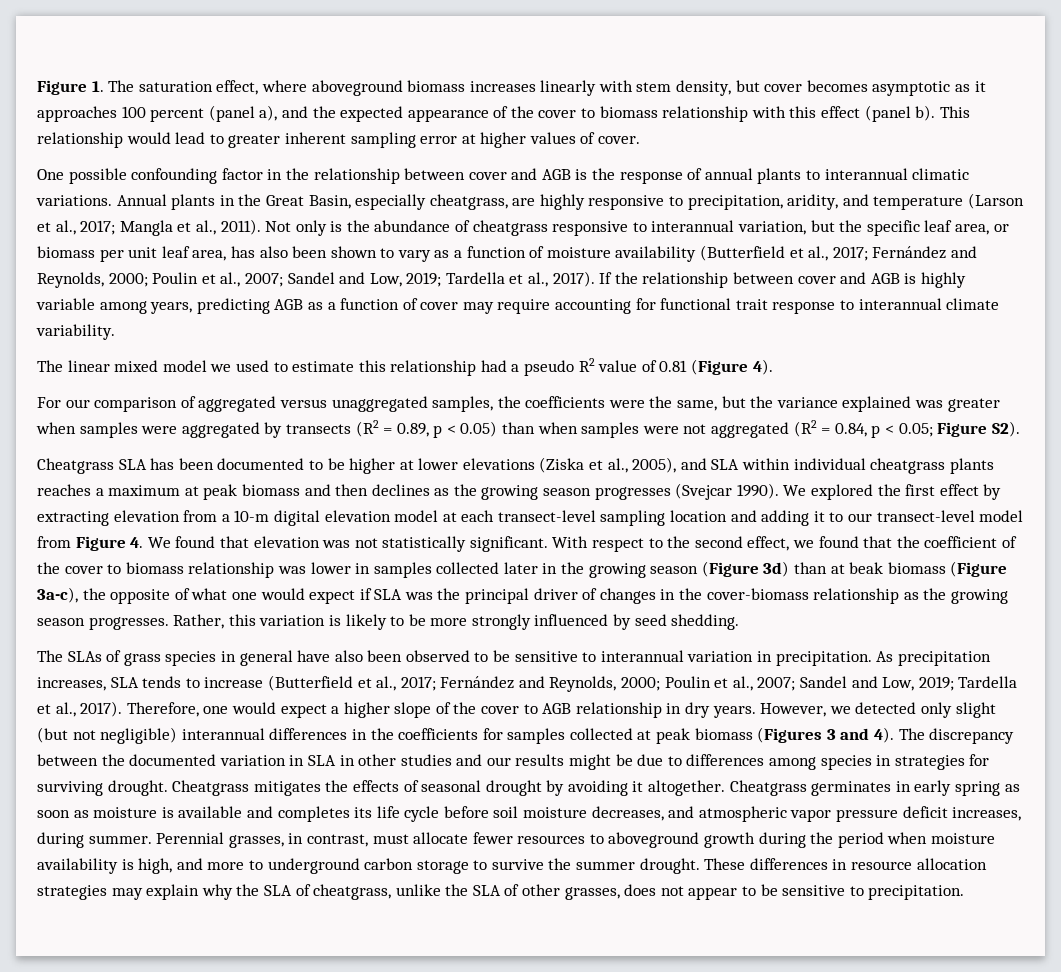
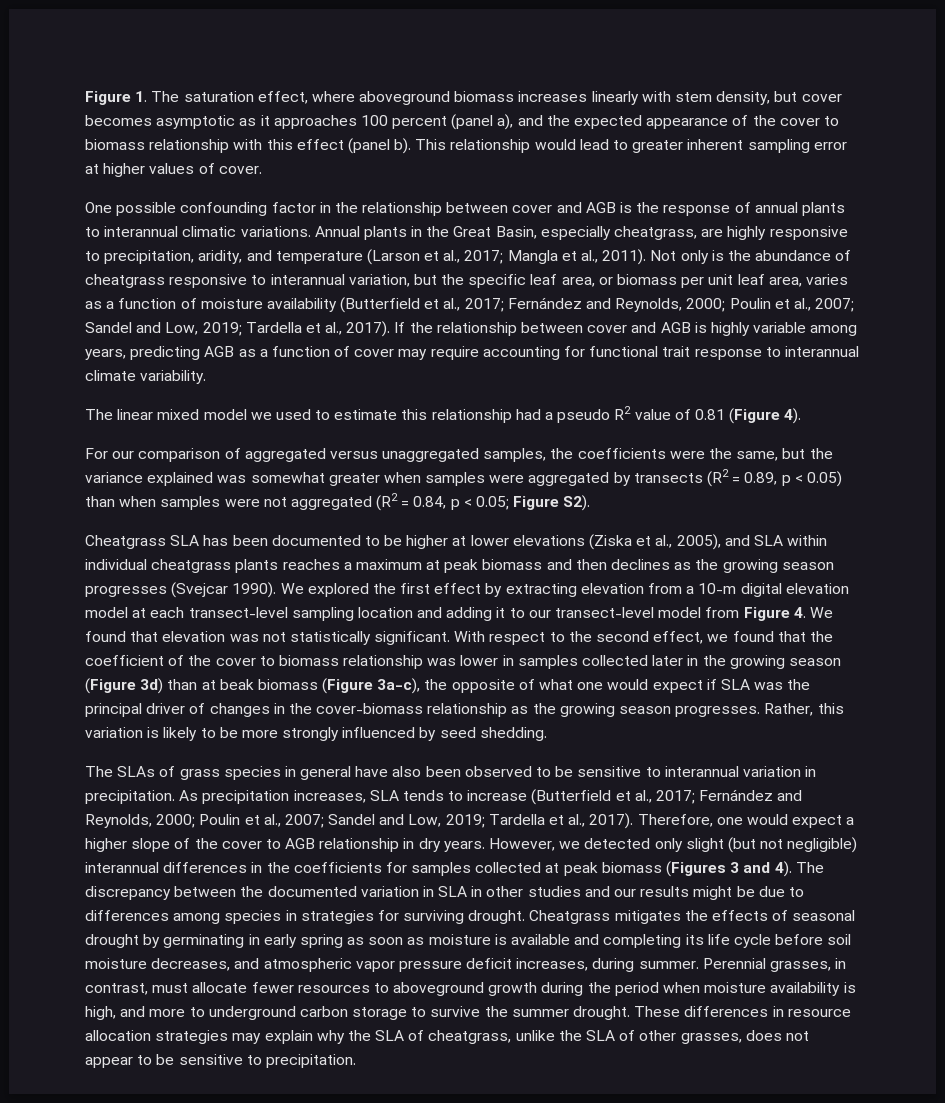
- Not only is the abundance of cheatgrass responsive to interannual variation, but the specific leaf area, or biomass per unit leaf area, has also been shown to vary as a function of moisture availability (Butterfield et al., 2017; Fernández and Reynolds, 2000; Poulin et al., 2007; Sandel and Low, 2019; Tardella et al., 2017).
+ Not only is the abundance of cheatgrass responsive to interannual variation, but the specific leaf area, or biomass per unit leaf area, varies as a function of moisture availability (Butterfield et al., 2017; Fernández and Reynolds, 2000; Poulin et al., 2007; Sandel and Low, 2019; Tardella et al., 2017).
- For our comparison of aggregated versus unaggregated samples, the coefficients were the same, but the variance explained was greater when samples were aggregated by transects (R2 = 0.89, p < 0.05) than when samples were not aggregated (R2 = 0.84, p < 0.05; Figure S2).
+ For our comparison of aggregated versus unaggregated samples, the coefficients were the same, but the variance explained was somewhat greater when samples were aggregated by transects (R2 = 0.89, p < 0.05) than when samples were not aggregated (R2 = 0.84, p < 0.05; Figure S2).
- Cheatgrass mitigates the effects of seasonal drought by avoiding it altogether. Cheatgrass germinates in early spring as soon as moisture is available and completes its life cycle before soil moisture decreases, and atmospheric vapor pressure deficit increases, during summer.
+ Cheatgrass mitigates the effects of seasonal drought by germinating in early spring as soon as moisture is available and completing its life cycle before soil moisture decreases, and atmospheric vapor pressure deficit increases, during summer.

